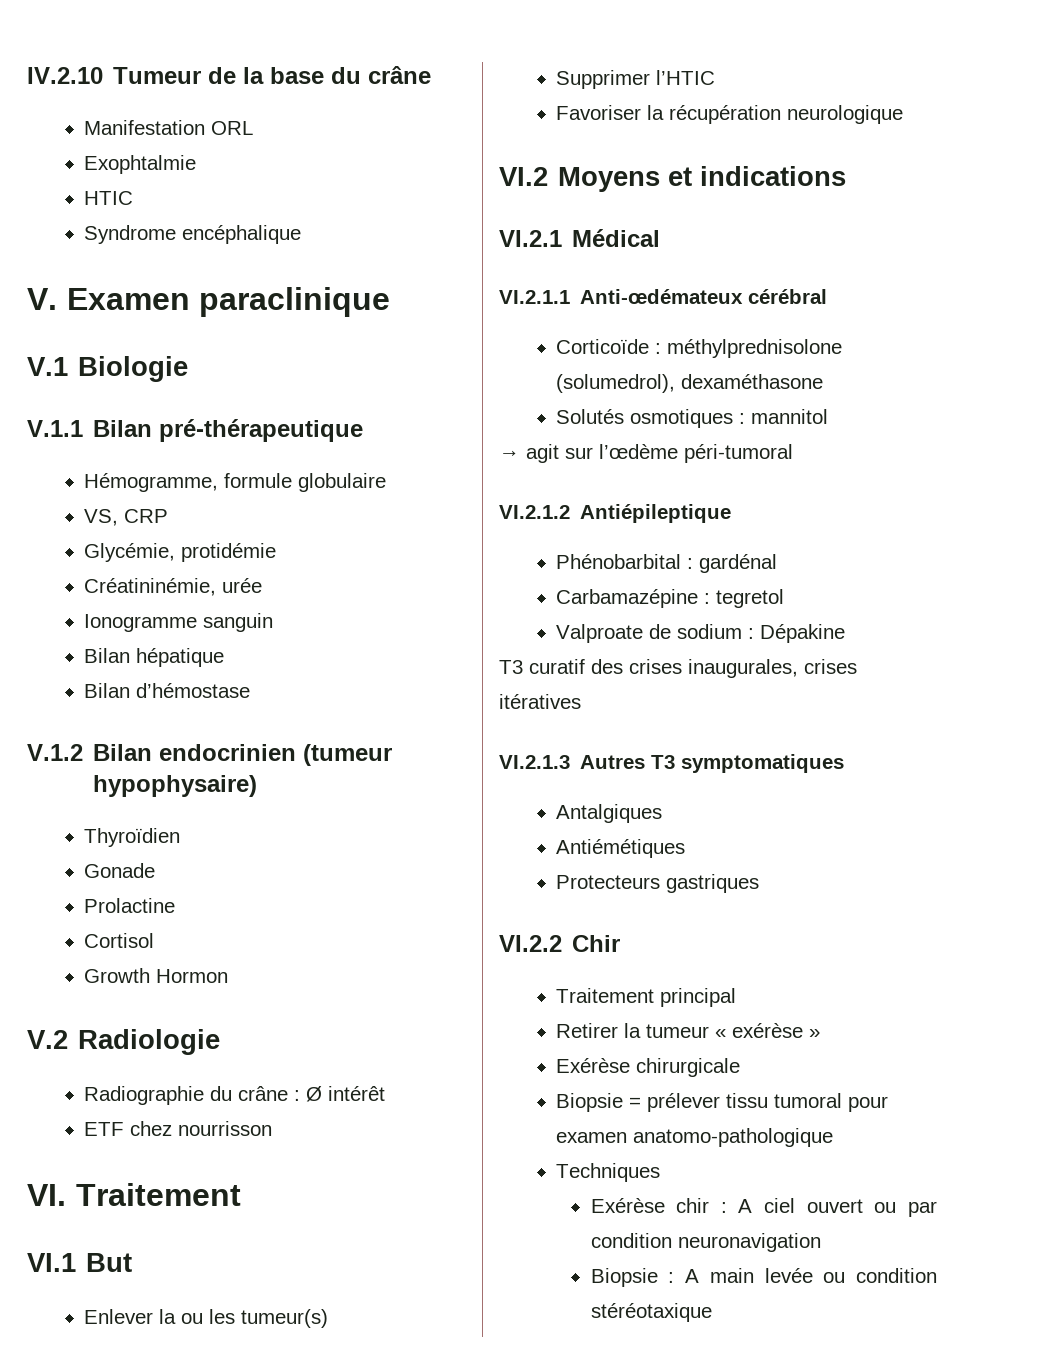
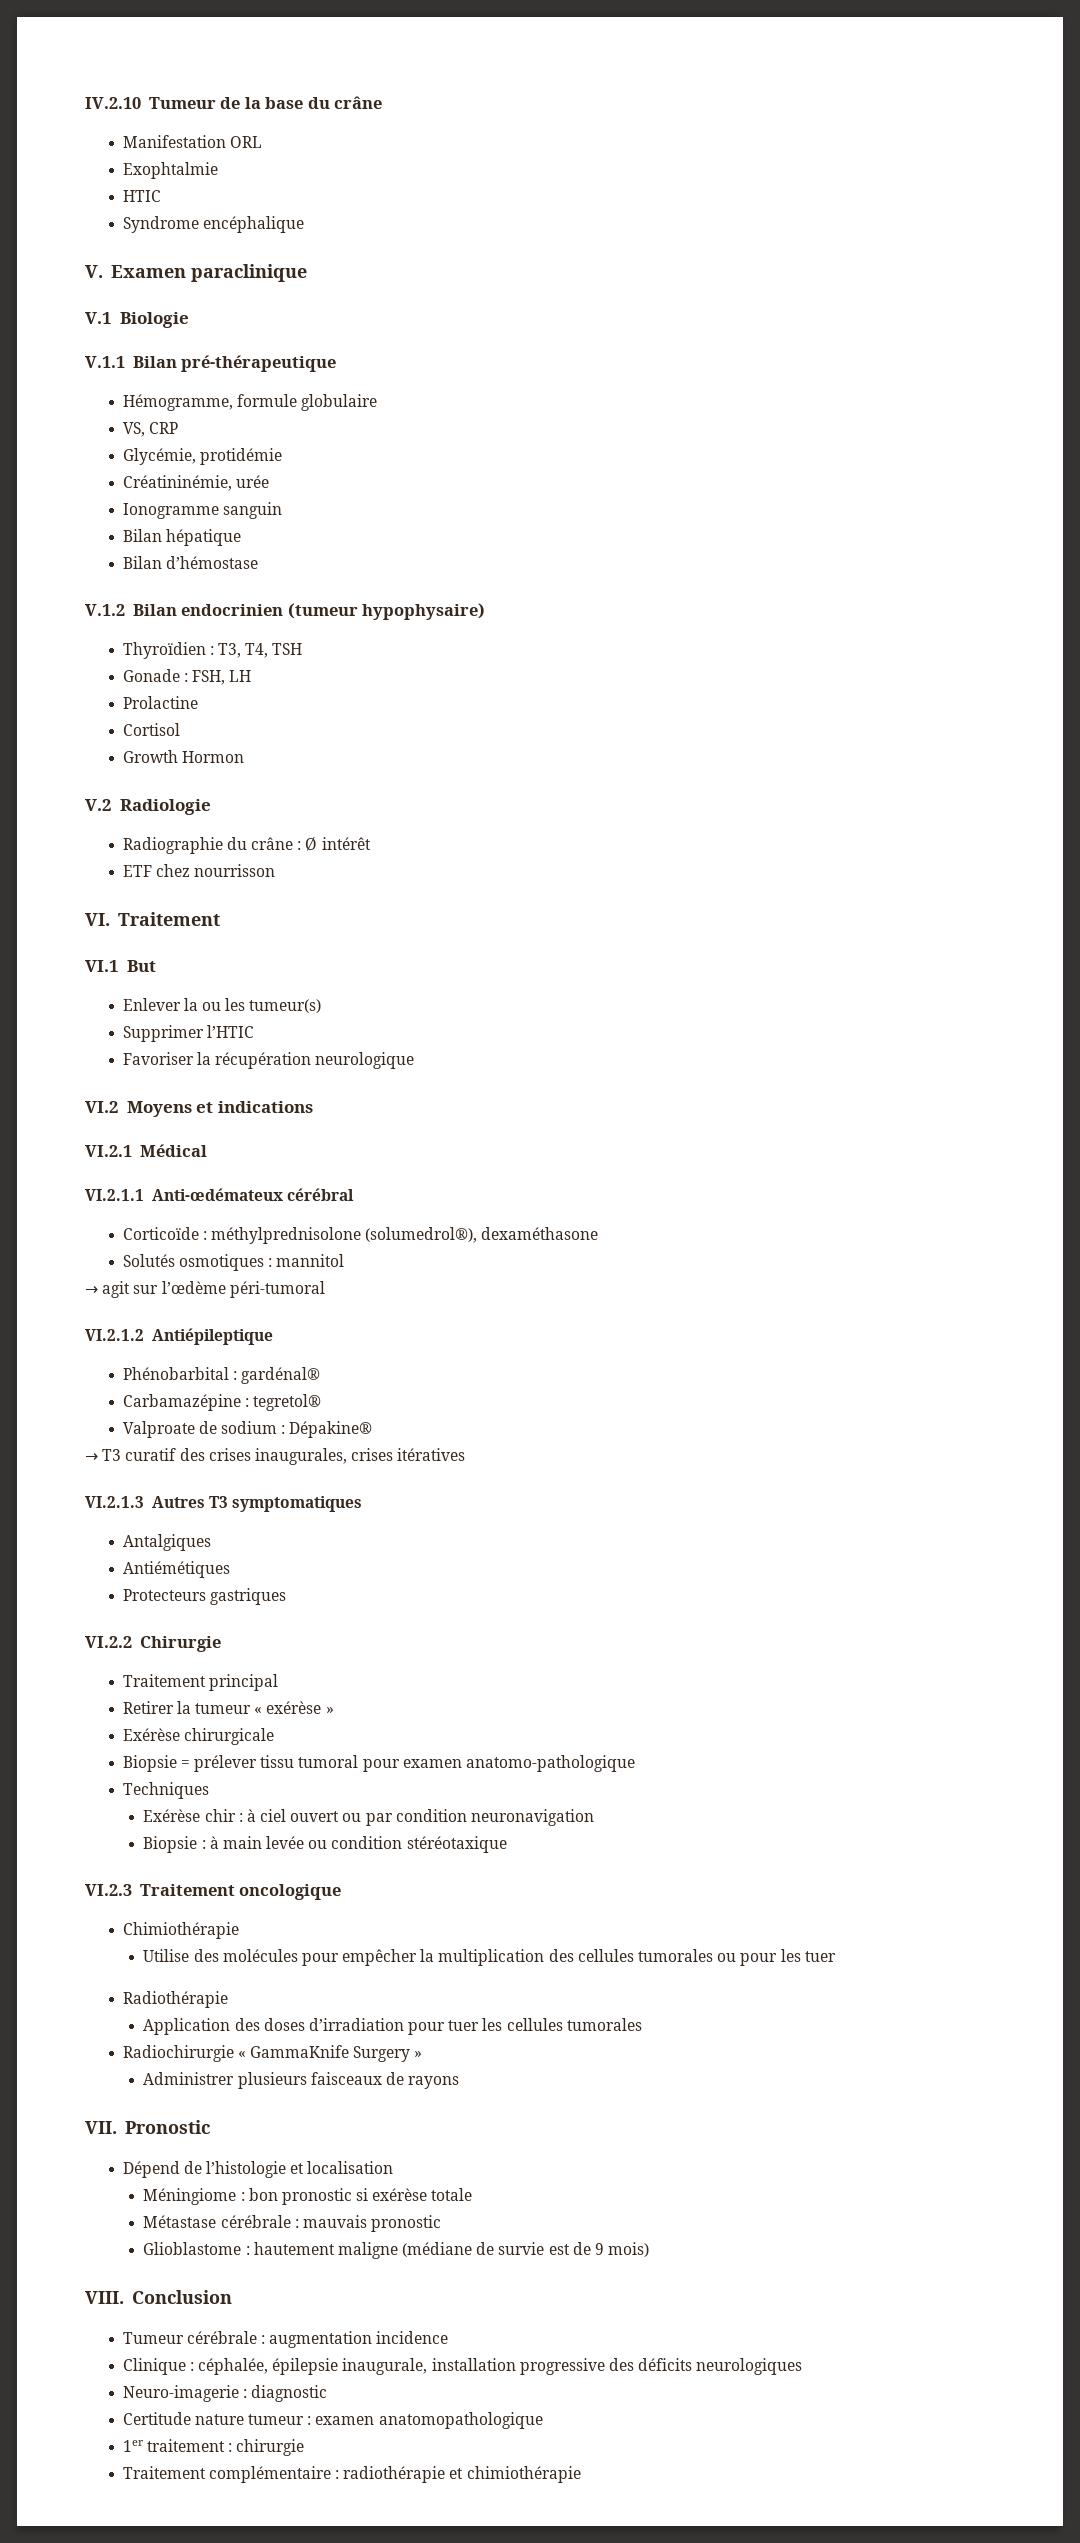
- Thyroïdien
- Gonade
+ Thyroïdien : T3, T4, TSH
+ Gonade : FSH, LH
- Corticoïde : méthylprednisolone (solumedrol), dexaméthasone
+ Corticoïde : méthylprednisolone (solumedrol®), dexaméthasone
- Phénobarbital : gardénal
+ Phénobarbital : gardénal®
- Carbamazépine : tegretol
+ Carbamazépine : tegretol®
- Valproate de sodium : Dépakine
- T3 curatif des crises inaugurales, crises itératives
+ Valproate de sodium : Dépakine®
+ → T3 curatif des crises inaugurales, crises itératives
- VI.2.2 Chir
+ VI.2.2 Chirurgie
- Exérèse chir : A ciel ouvert ou par condition neuronavigation
+ Exérèse chir : à ciel ouvert ou par condition neuronavigation
- Biopsie : A main levée ou condition stéréotaxique
+ Biopsie : à main levée ou condition stéréotaxique
+ VI.2.3 Traitement oncologique
+ Chimiothérapie
+ Utilise des molécules pour empêcher la multiplication des cellules tumorales ou pour les tuer
+ Radiothérapie
+ Application des doses d’irradiation pour tuer les cellules tumorales
+ Radiochirurgie « GammaKnife Surgery »
+ Administrer plusieurs faisceaux de rayons
+ VII. Pronostic
+ Dépend de l’histologie et localisation
+ Méningiome : bon pronostic si exérèse totale
+ Métastase cérébrale : mauvais pronostic
+ Glioblastome : hautement maligne (médiane de survie est de 9 mois)
+ VIII. Conclusion
+ Tumeur cérébrale : augmentation incidence
+ Clinique : céphalée, épilepsie inaugurale, installation progressive des déficits neurologiques
+ Neuro-imagerie : diagnostic
+ Certitude nature tumeur : examen anatomopathologique
+ 1er traitement : chirurgie
+ Traitement complémentaire : radiothérapie et chimiothérapie

